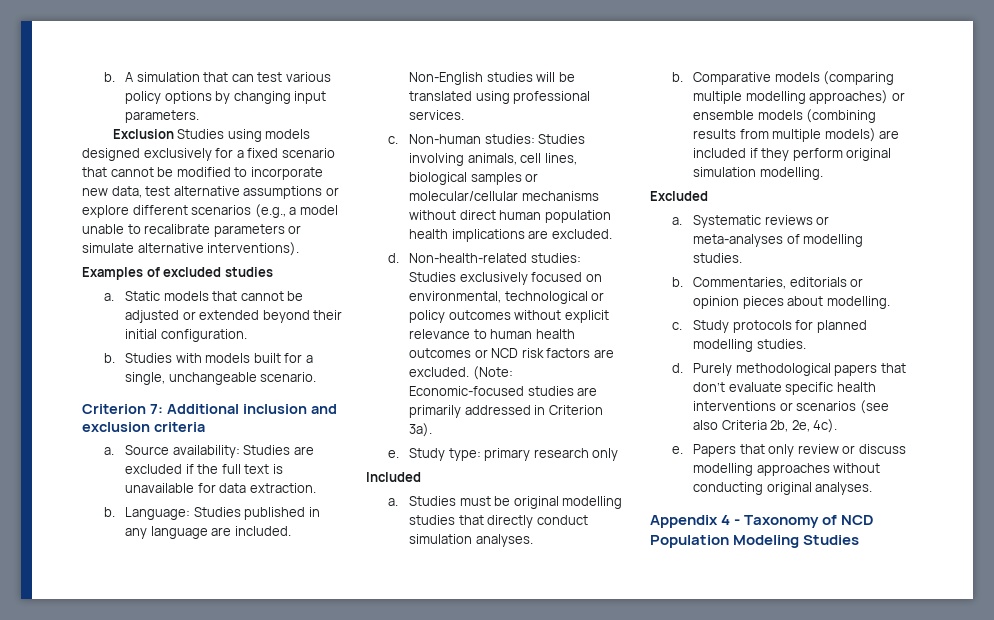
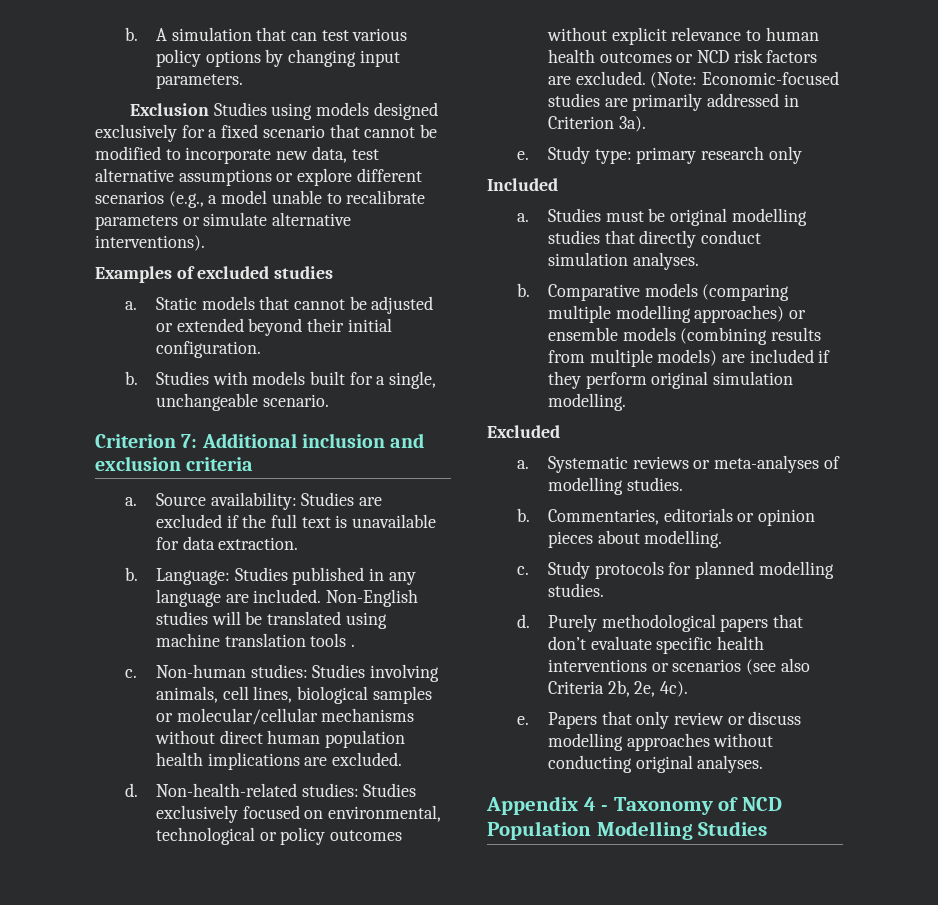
- Non-English studies will be translated using professional services.
+ Non-English studies will be translated using machine translation tools .
- Appendix 4 - Taxonomy of NCD Population Modeling Studies
+ Appendix 4 - Taxonomy of NCD Population Modelling Studies

